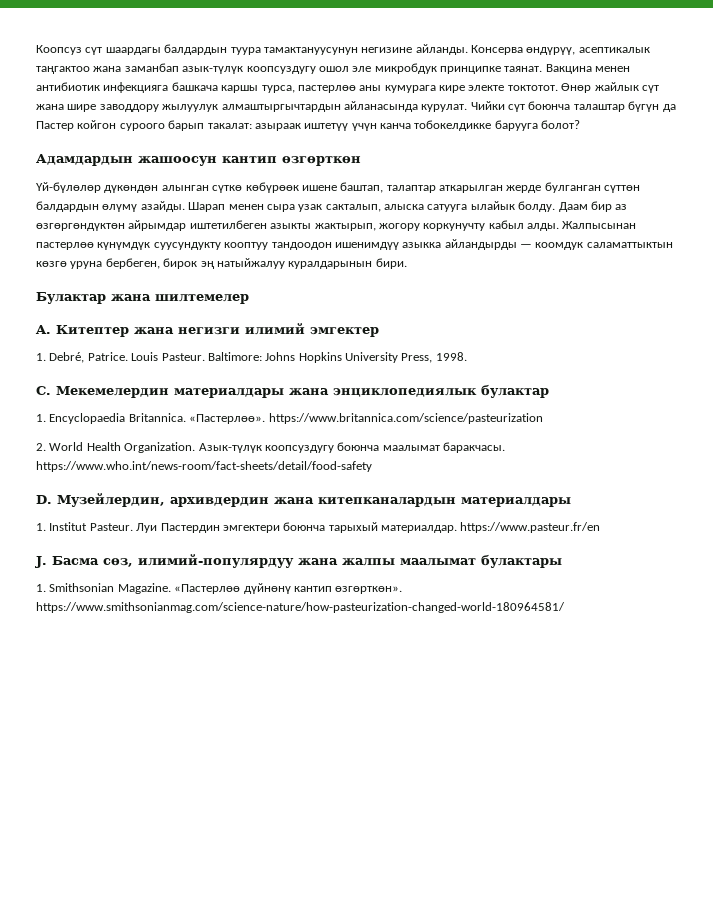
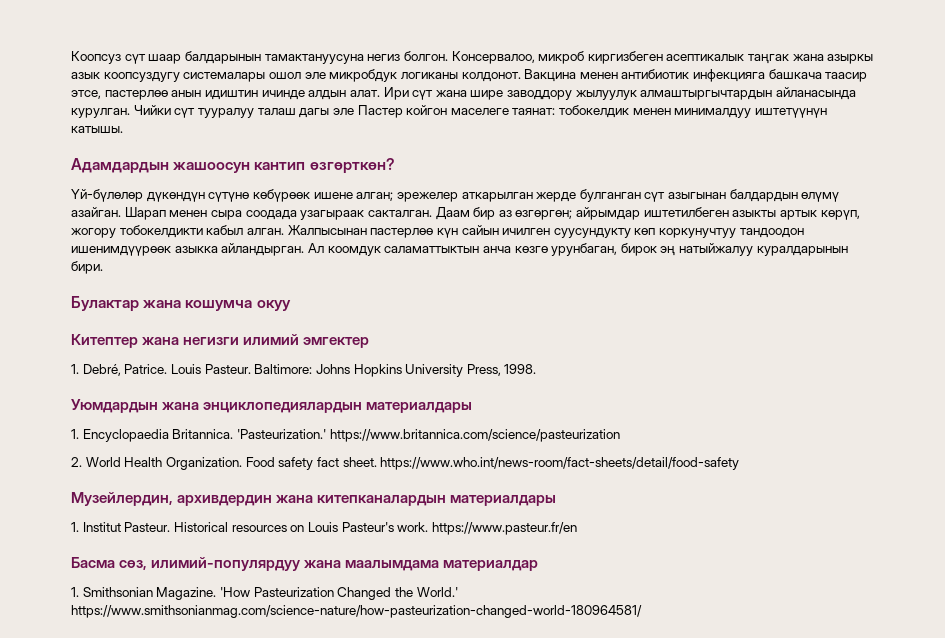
- Коопсуз сүт шаардагы балдардын туура тамактануусунун негизине айланды. Консерва өндүрүү, асептикалык таңгактоо жана заманбап азык-түлүк коопсуздугу ошол эле микробдук принципке таянат.
+ Коопсуз сүт шаар балдарынын тамактануусуна негиз болгон. Консервалоо, микроб киргизбеген асептикалык таңгак жана азыркы азык коопсуздугу системалары ошол эле микробдук логиканы колдонот.
- Вакцина менен антибиотик инфекцияга башкача каршы турса, пастерлөө аны кумурага кире электе токтотот. Өнөр жайлык сүт жана шире заводдору жылуулук алмаштыргычтардын айланасында курулат.
+ Вакцина менен антибиотик инфекцияга башкача таасир этсе, пастерлөө анын идиштин ичинде алдын алат. Ири сүт жана шире заводдору жылуулук алмаштыргычтардын айланасында курулган.
- Чийки сүт боюнча талаштар бүгүн да Пастер койгон суроого барып такалат: азыраак иштетүү үчүн канча тобокелдикке барууга болот?
+ Чийки сүт тууралуу талаш дагы эле Пастер койгон маселеге таянат: тобокелдик менен минималдуу иштетүүнүн катышы.
- Адамдардын жашоосун кантип өзгөрткөн
+ Адамдардын жашоосун кантип өзгөрткөн?
- Үй-бүлөлөр дүкөндөн алынган сүткө көбүрөөк ишене баштап, талаптар аткарылган жерде булганган сүттөн балдардын өлүмү азайды.
+ Үй-бүлөлөр дүкөндүн сүтүнө көбүрөөк ишене алган; эрежелер аткарылган жерде булганган сүт азыгынан балдардын өлүмү азайган.
- Шарап менен сыра узак сакталып, алыска сатууга ылайык болду.
+ Шарап менен сыра соодада узагыраак сакталган.
- Даам бир аз өзгөргөндүктөн айрымдар иштетилбеген азыкты жактырып, жогору коркунучту кабыл алды. Жалпысынан пастерлөө күнүмдүк суусундукту кооптуу тандоодон ишенимдүү азыкка айландырды — коомдук саламаттыктын көзгө уруна бербеген, бирок эң натыйжалуу куралдарынын бири.
+ Даам бир аз өзгөргөн; айрымдар иштетилбеген азыкты артык көрүп, жогору тобокелдикти кабыл алган. Жалпысынан пастерлөө күн сайын ичилген суусундукту көп коркунучтуу тандоодон ишенимдүүрөөк азыкка айландырган. Ал коомдук саламаттыктын анча көзгө урунбаган, бирок эң натыйжалуу куралдарынын бири.
- Булактар жана шилтемелер
- A. Китептер жана негизги илимий эмгектер
+ Булактар жана кошумча окуу
+ Китептер жана негизги илимий эмгектер
- C. Мекемелердин материалдары жана энциклопедиялык булактар
+ Уюмдардын жана энциклопедиялардын материалдары
- «Пастерлөө». https://www.britannica.com/science/pasteurization
+ 'Pasteurization.' https://www.britannica.com/science/pasteurization
- Азык-түлүк коопсуздугу боюнча маалымат баракчасы. https://www.who.int/news-room/fact-sheets/detail/food-safety
+ Food safety fact sheet. https://www.who.int/news-room/fact-sheets/detail/food-safety
- D. Музейлердин, архивдердин жана китепканалардын материалдары
+ Музейлердин, архивдердин жана китепканалардын материалдары
- Луи Пастердин эмгектери боюнча тарыхый материалдар. https://www.pasteur.fr/en
+ Historical resources on Louis Pasteur's work. https://www.pasteur.fr/en
- J. Басма сөз, илимий-популярдуу жана жалпы маалымат булактары
+ Басма сөз, илимий-популярдуу жана маалымдама материалдар
- «Пастерлөө дүйнөнү кантип өзгөрткөн». https://www.smithsonianmag.com/science-nature/how-pasteurization-changed-world-180964581/
+ 'How Pasteurization Changed the World.' https://www.smithsonianmag.com/science-nature/how-pasteurization-changed-world-180964581/

